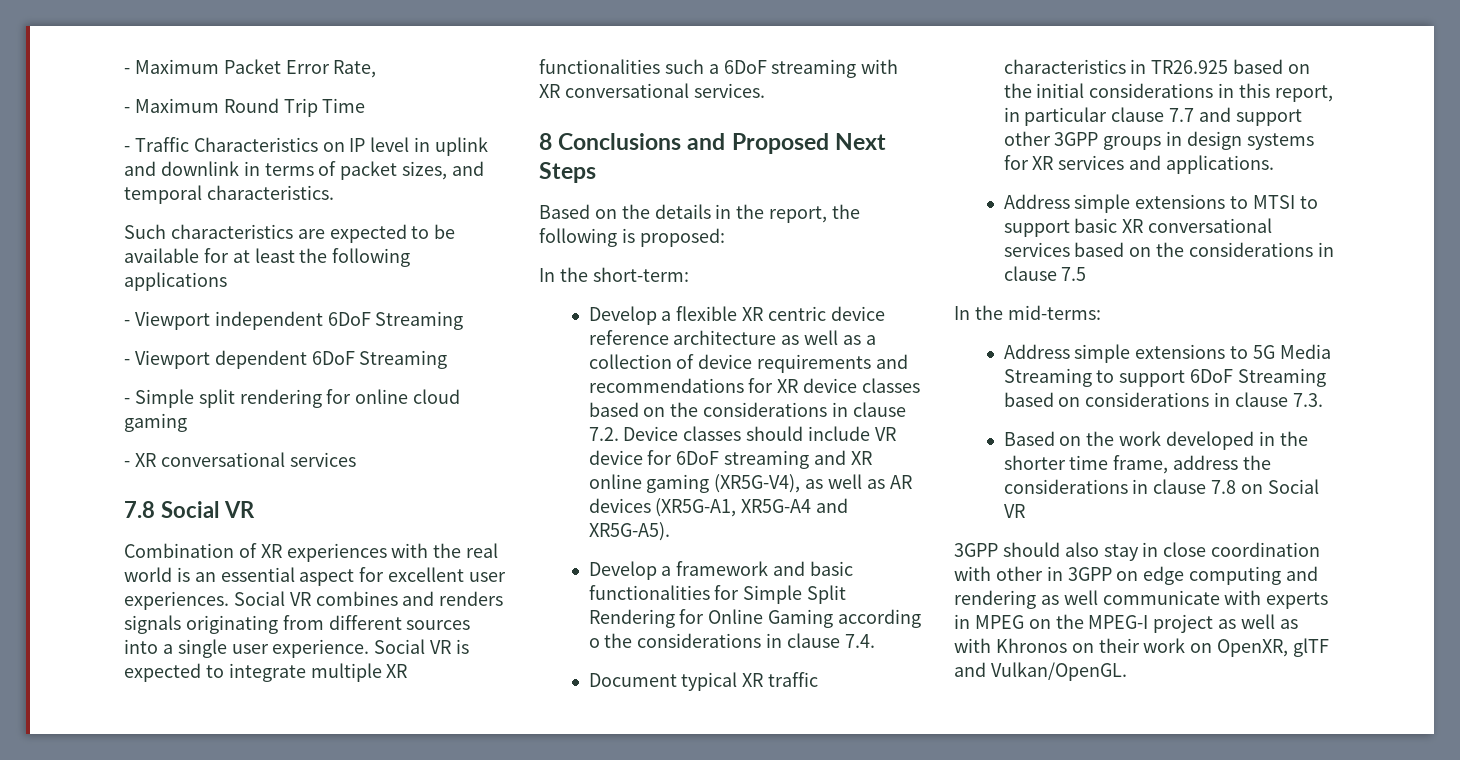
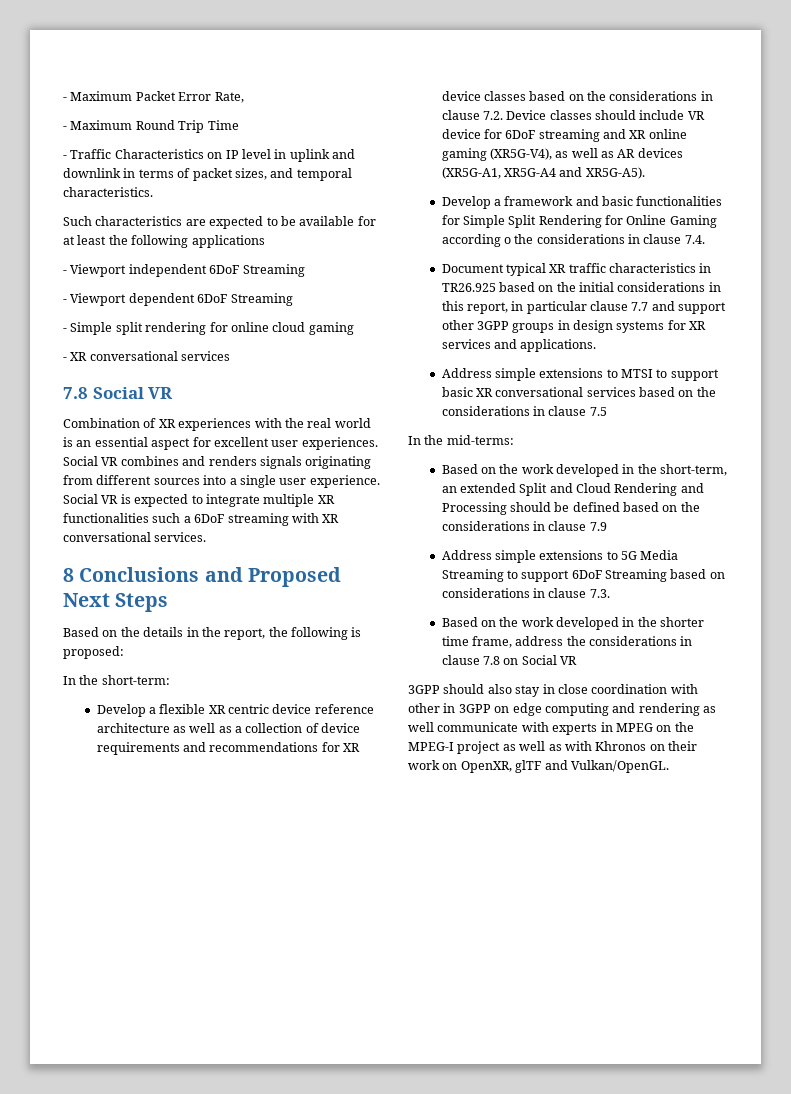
+ Based on the work developed in the short-term, an extended Split and Cloud Rendering and Processing should be defined based on the considerations in clause 7.9

